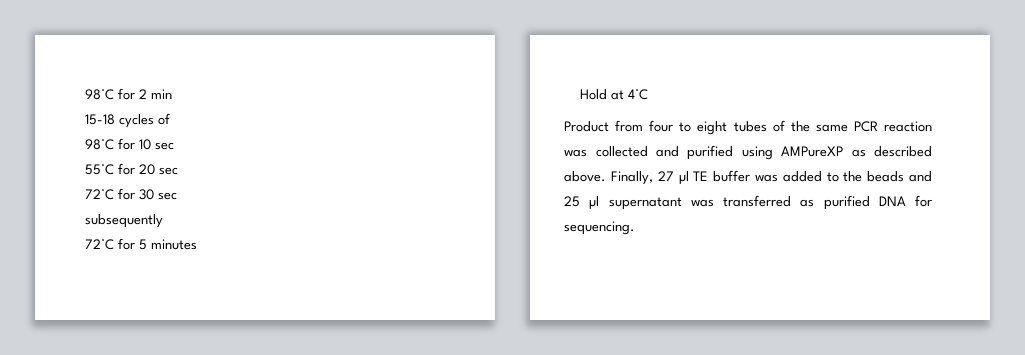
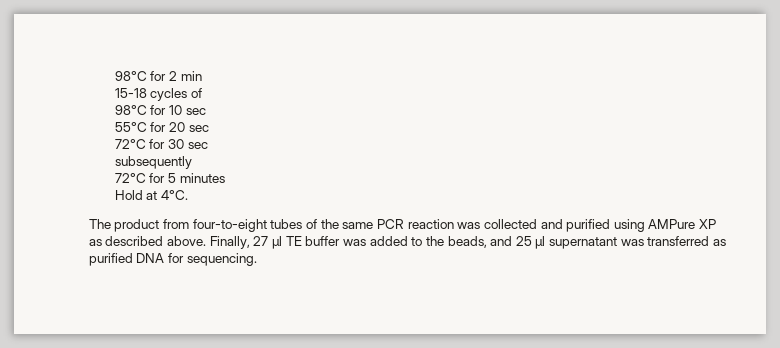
- Hold at 4°C
- Product from four to eight tubes of the same PCR reaction was collected and purified using AMPureXP as described above.
+ Hold at 4°C.
+ The product from four-to-eight tubes of the same PCR reaction was collected and purified using AMPure XP as described above.
- Finally, 27 µl TE buffer was added to the beads and 25 µl supernatant was transferred as purified DNA for sequencing.
+ Finally, 27 µl TE buffer was added to the beads, and 25 µl supernatant was transferred as purified DNA for sequencing.

